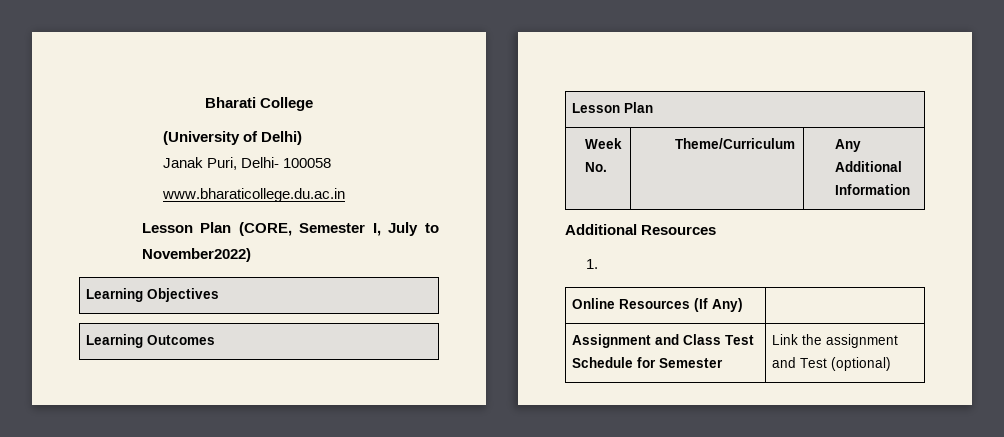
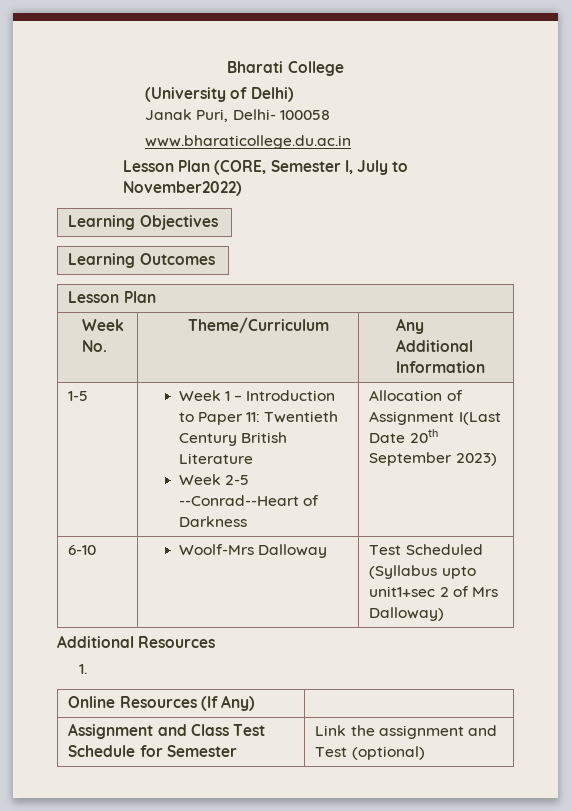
+ 1-5 | Week 1 – Introduction to Paper 11: Twentieth Century British Literature
+ Week 2-5 --Conrad--Heart of Darkness | Allocation of Assignment I(Last Date 20th September 2023)
+ 6-10 | Woolf-Mrs Dalloway | Test Scheduled (Syllabus upto unit1+sec 2 of Mrs Dalloway)

